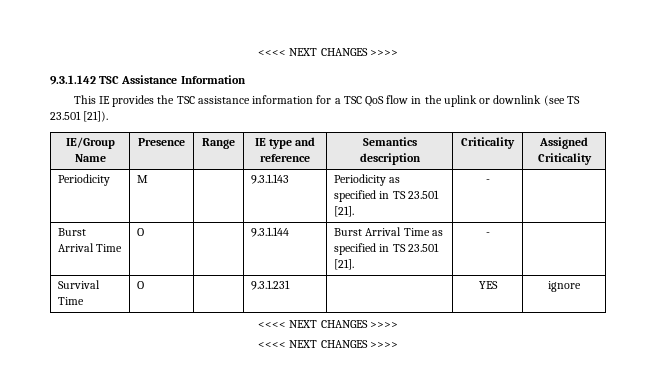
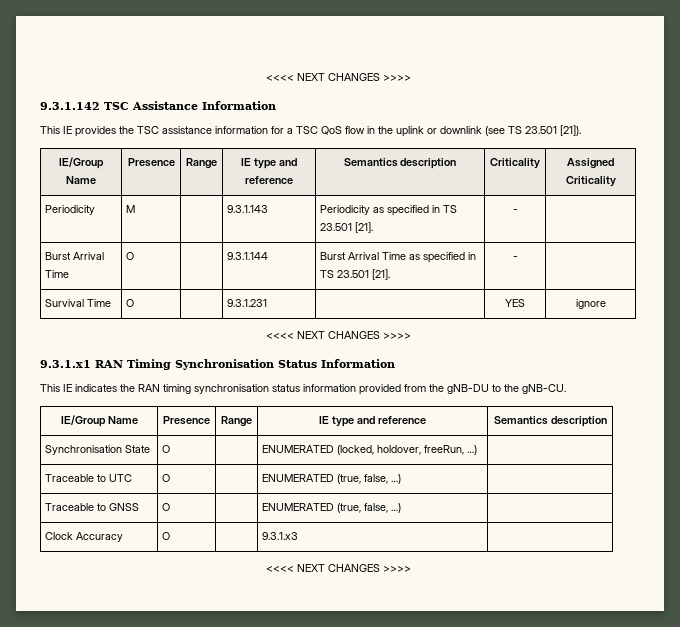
+ 9.3.1.x1 RAN Timing Synchronisation Status Information
+ This IE indicates the RAN timing synchronisation status information provided from the gNB-DU to the gNB-CU.
+ IE/Group Name | Presence | Range | IE type and reference | Semantics description
+ Synchronisation State | O | | ENUMERATED (locked, holdover, freeRun, …) |
+ Traceable to UTC | O | | ENUMERATED (true, false, …) |
+ Traceable to GNSS | O | | ENUMERATED (true, false, …) |
+ Clock Accuracy | O | | 9.3.1.x3 |

